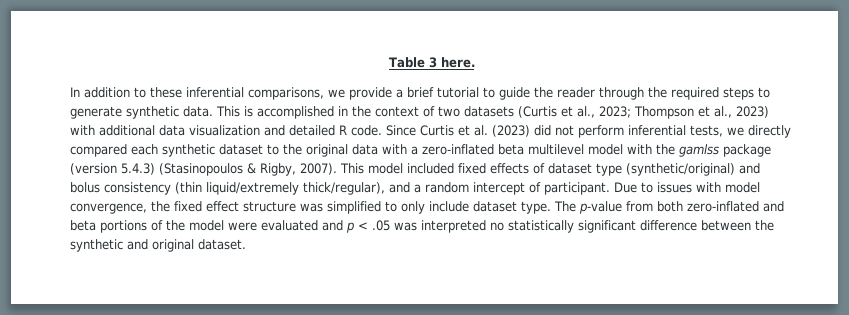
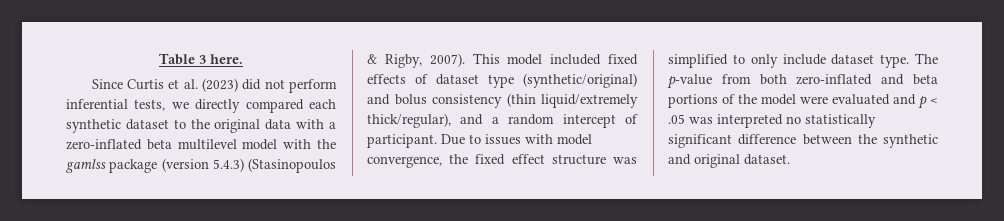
- In addition to these inferential comparisons, we provide a brief tutorial to guide the reader through the required steps to generate synthetic data. This is accomplished in the context of two datasets (Curtis et al., 2023; Thompson et al., 2023) with additional data visualization and detailed R code.

